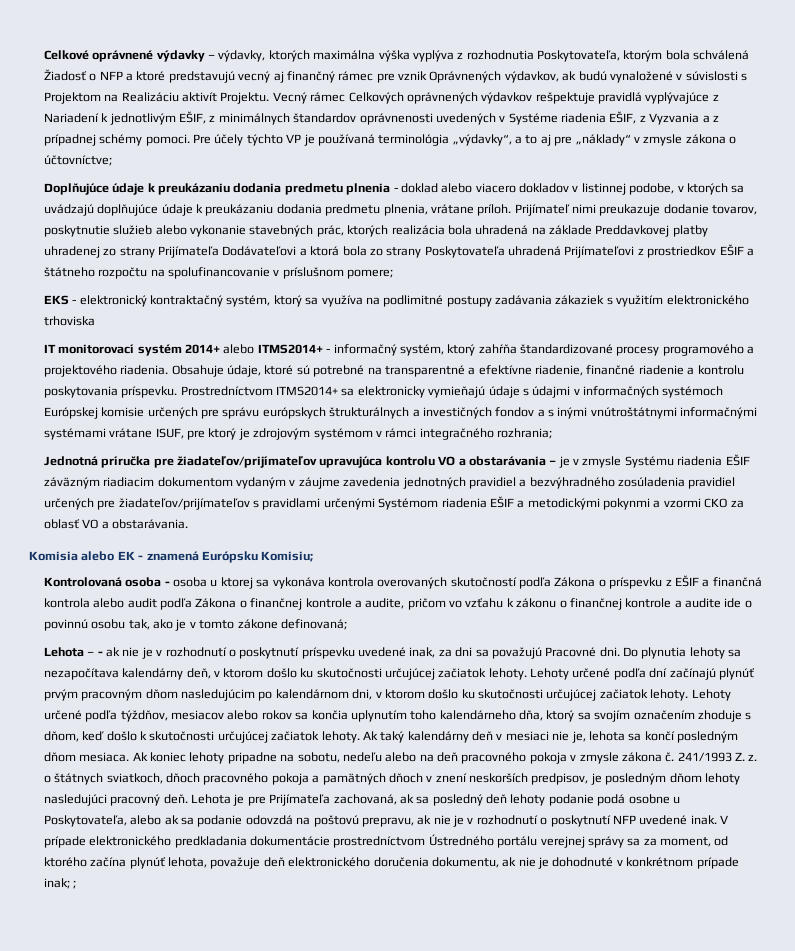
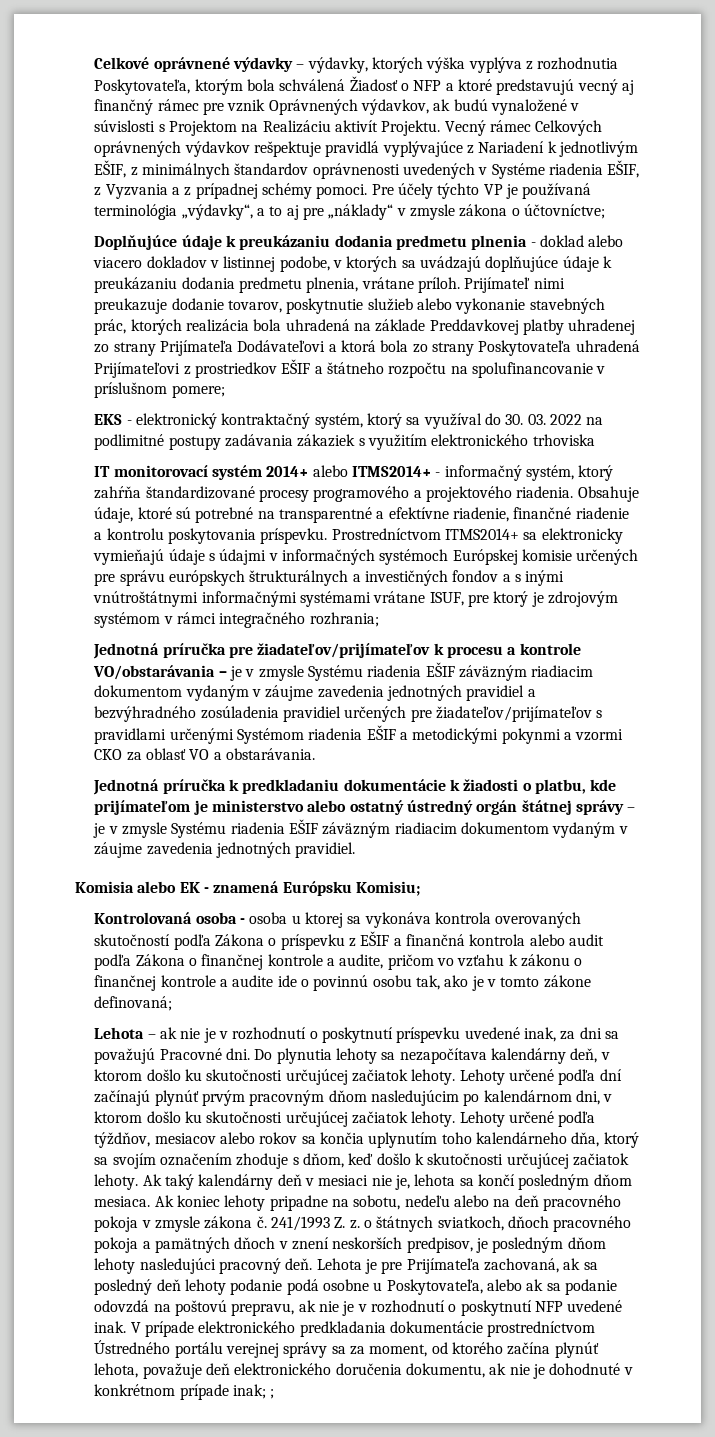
- Celkové oprávnené výdavky – výdavky, ktorých maximálna výška vyplýva z rozhodnutia Poskytovateľa, ktorým bola schválená Žiadosť o NFP a ktoré predstavujú vecný aj finančný rámec pre vznik Oprávnených výdavkov, ak budú vynaložené v súvislosti s Projektom na Realizáciu aktivít Projektu.
+ Celkové oprávnené výdavky – výdavky, ktorých výška vyplýva z rozhodnutia Poskytovateľa, ktorým bola schválená Žiadosť o NFP a ktoré predstavujú vecný aj finančný rámec pre vznik Oprávnených výdavkov, ak budú vynaložené v súvislosti s Projektom na Realizáciu aktivít Projektu.
- EKS - elektronický kontraktačný systém, ktorý sa využíva na podlimitné postupy zadávania zákaziek s využitím elektronického trhoviska
+ EKS - elektronický kontraktačný systém, ktorý sa využíval do 30. 03. 2022 na podlimitné postupy zadávania zákaziek s využitím elektronického trhoviska
- Jednotná príručka pre žiadateľov/prijímateľov upravujúca kontrolu VO a obstarávania – je v zmysle Systému riadenia EŠIF záväzným riadiacim dokumentom vydaným v záujme zavedenia jednotných pravidiel a bezvýhradného zosúladenia pravidiel určených pre žiadateľov/prijímateľov s pravidlami určenými Systémom riadenia EŠIF a metodickými pokynmi a vzormi CKO za oblasť VO a obstarávania.
+ Jednotná príručka pre žiadateľov/prijímateľov k procesu a kontrole VO/obstarávania – je v zmysle Systému riadenia EŠIF záväzným riadiacim dokumentom vydaným v záujme zavedenia jednotných pravidiel a bezvýhradného zosúladenia pravidiel určených pre žiadateľov/prijímateľov s pravidlami určenými Systémom riadenia EŠIF a metodickými pokynmi a vzormi CKO za oblasť VO a obstarávania.
+ Jednotná príručka k predkladaniu dokumentácie k žiadosti o platbu, kde prijímateľom je ministerstvo alebo ostatný ústredný orgán štátnej správy – je v zmysle Systému riadenia EŠIF záväzným riadiacim dokumentom vydaným v záujme zavedenia jednotných pravidiel.
- Lehota – - ak nie je v rozhodnutí o poskytnutí príspevku uvedené inak, za dni sa považujú Pracovné dni.
+ Lehota – ak nie je v rozhodnutí o poskytnutí príspevku uvedené inak, za dni sa považujú Pracovné dni.

